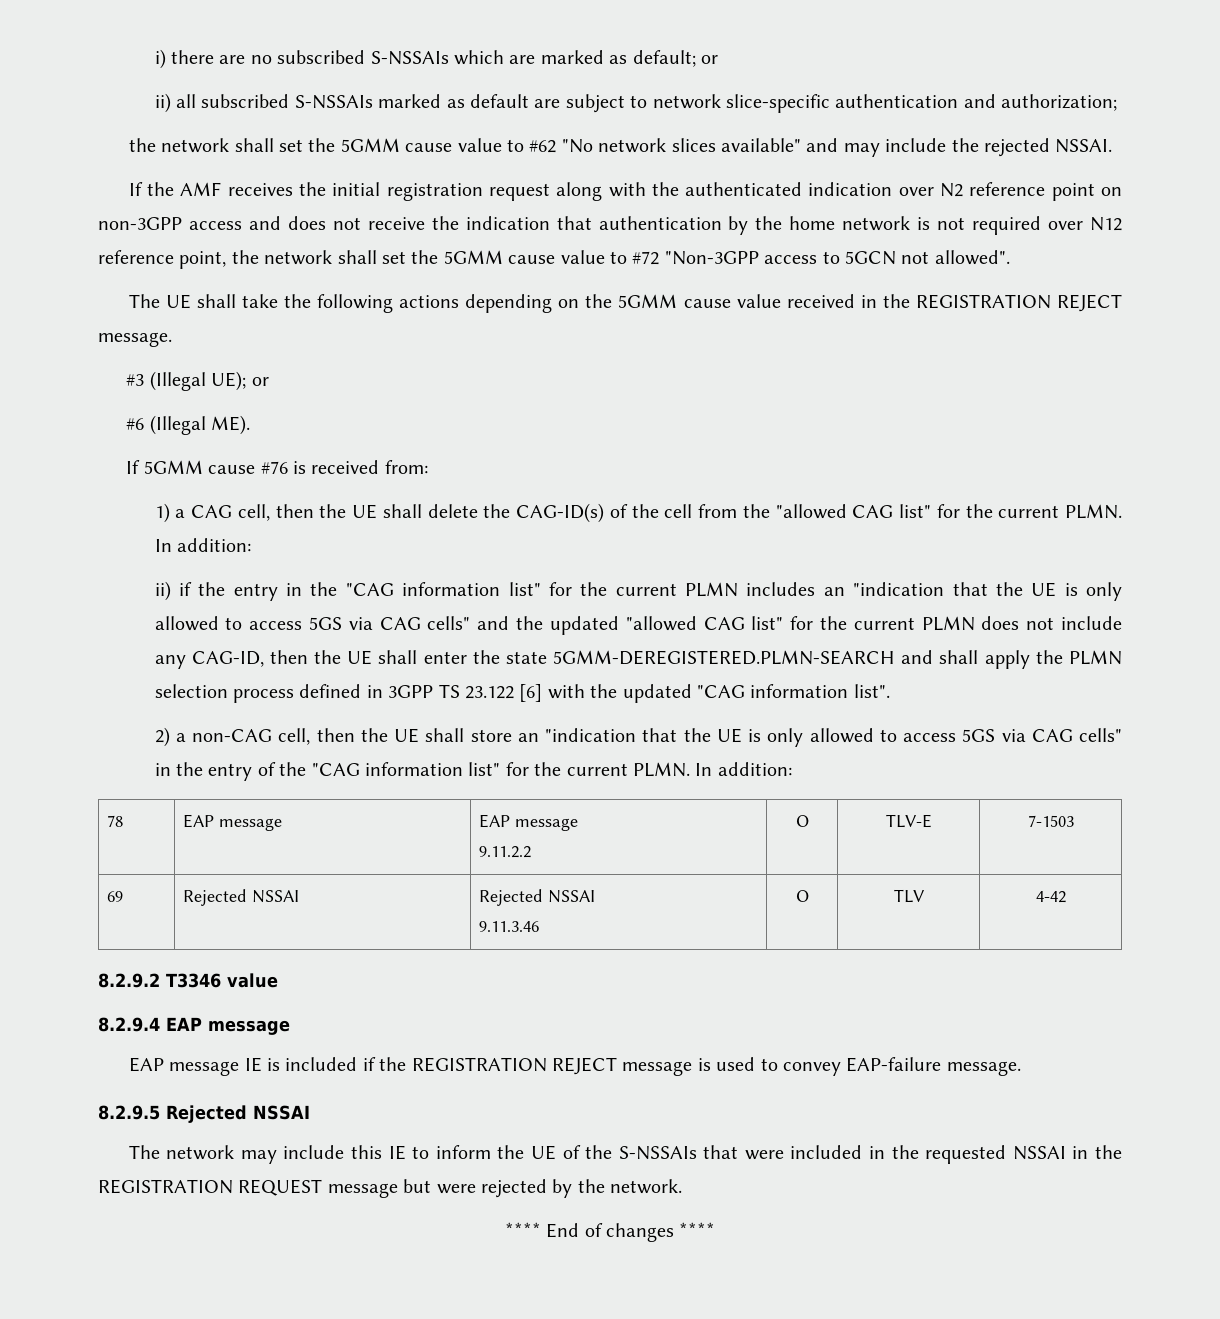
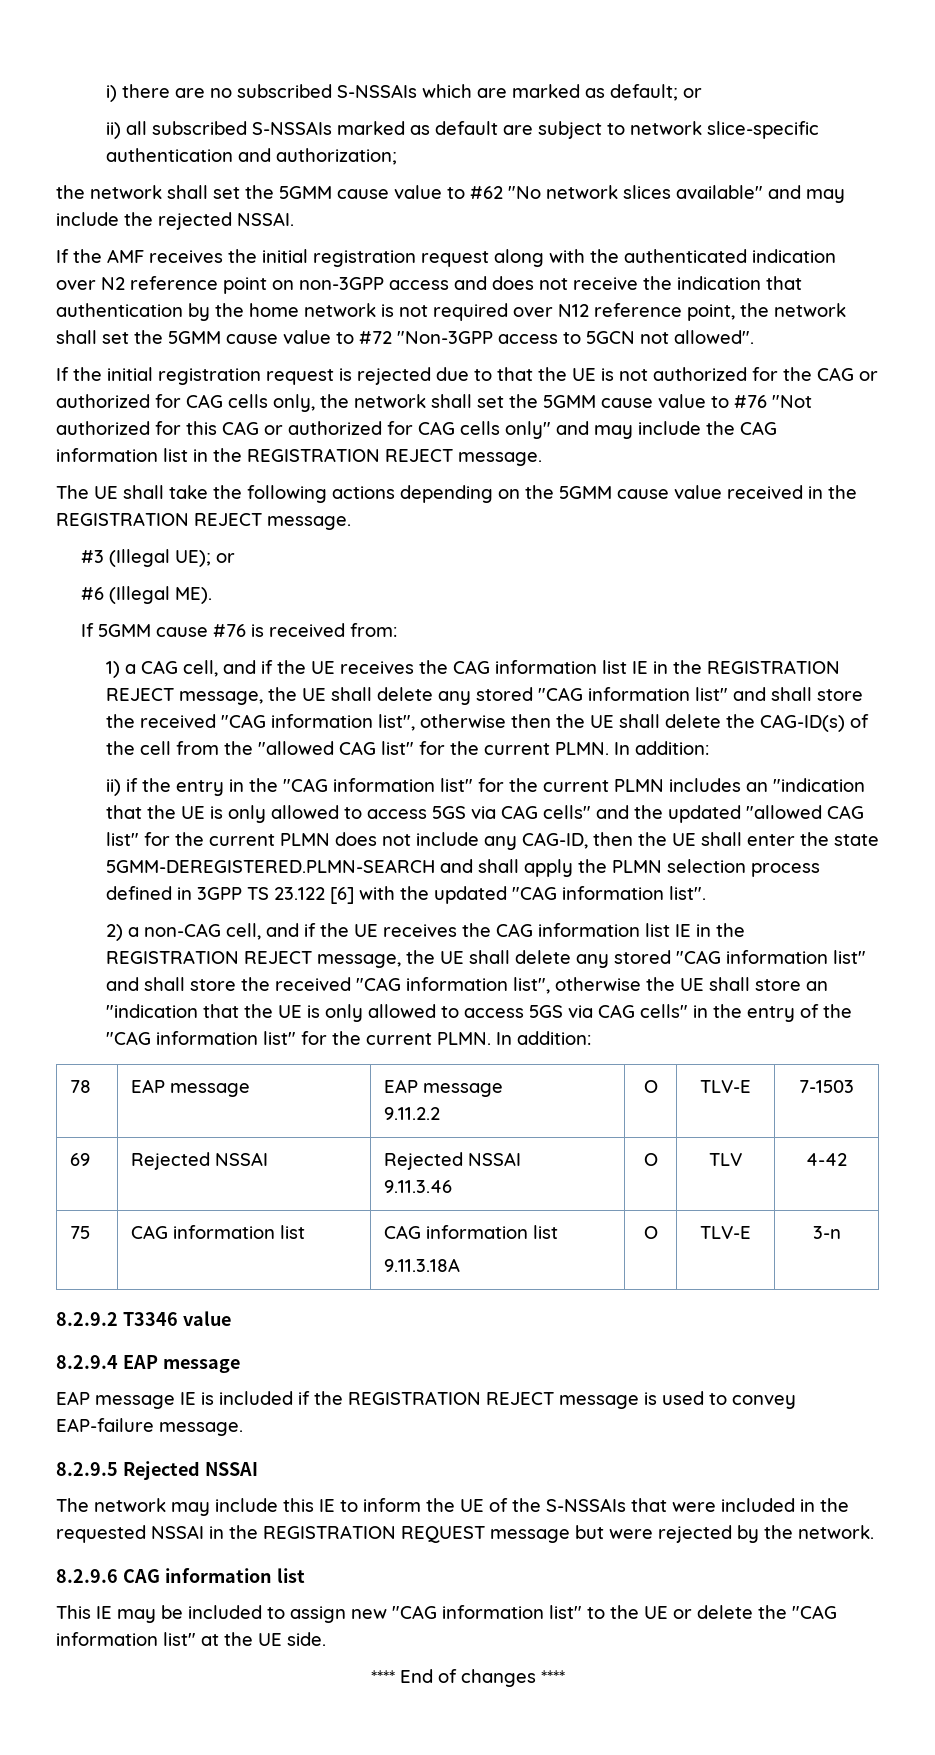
+ If the initial registration request is rejected due to that the UE is not authorized for the CAG or authorized for CAG cells only, the network shall set the 5GMM cause value to #76 "Not authorized for this CAG or authorized for CAG cells only" and may include the CAG information list in the REGISTRATION REJECT message.
- 1) a CAG cell, then the UE shall delete the CAG-ID(s) of the cell from the "allowed CAG list" for the current PLMN.
+ 1) a CAG cell, and if the UE receives the CAG information list IE in the REGISTRATION REJECT message, the UE shall delete any stored "CAG information list" and shall store the received "CAG information list", otherwise then the UE shall delete the CAG-ID(s) of the cell from the "allowed CAG list" for the current PLMN.
- 2) a non-CAG cell, then the UE shall store an "indication that the UE is only allowed to access 5GS via CAG cells" in the entry of the "CAG information list" for the current PLMN.
+ 2) a non-CAG cell, and if the UE receives the CAG information list IE in the REGISTRATION REJECT message, the UE shall delete any stored "CAG information list" and shall store the received "CAG information list", otherwise the UE shall store an "indication that the UE is only allowed to access 5GS via CAG cells" in the entry of the "CAG information list" for the current PLMN.
+ 75 | CAG information list | CAG information list
+ 9.11.3.18A | O | TLV-E | 3-n
+ 8.2.9.6 CAG information list
+ This IE may be included to assign new "CAG information list" to the UE or delete the "CAG information list" at the UE side.

